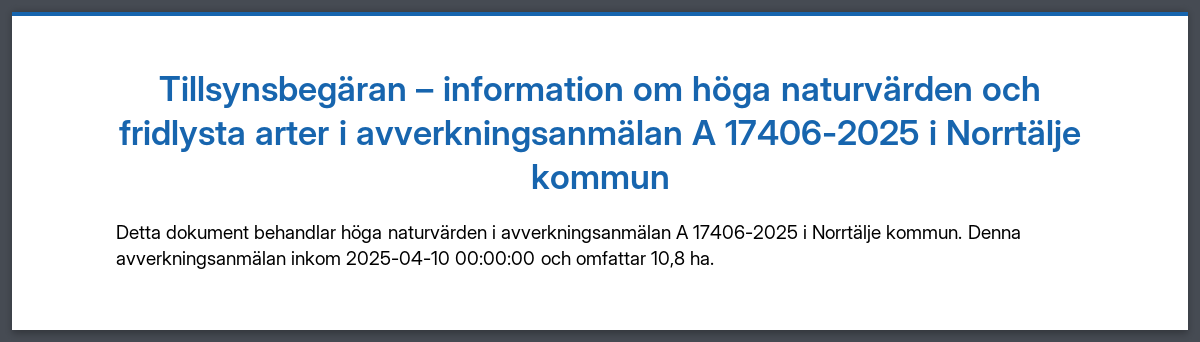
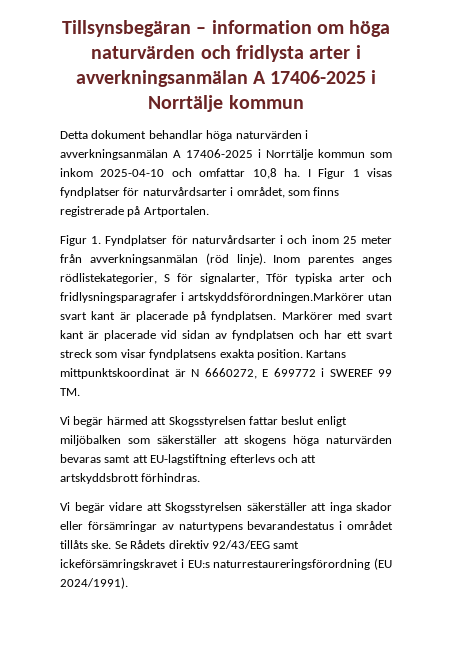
- Detta dokument behandlar höga naturvärden i avverkningsanmälan A 17406-2025 i Norrtälje kommun. Denna avverkningsanmälan inkom 2025-04-10 00:00:00 och omfattar 10,8 ha.
+ Detta dokument behandlar höga naturvärden i avverkningsanmälan A 17406-2025 i Norrtälje kommun som inkom 2025-04-10 och omfattar 10,8 ha.
+ I Figur 1 visas fyndplatser för naturvårdsarter i området, som finns registrerade på Artportalen.
+ Figur 1. Fyndplatser för naturvårdsarter i och inom 25 meter från avverkningsanmälan (röd linje). Inom parentes anges rödlistekategorier, S för signalarter, Tför typiska arter och fridlysningsparagrafer i artskyddsförordningen.Markörer utan svart kant är placerade på fyndplatsen. Markörer med svart kant är placerade vid sidan av fyndplatsen och har ett svart streck som visar fyndplatsens exakta position. Kartans mittpunktskoordinat är N 6660272, E 699772 i SWEREF 99 TM.
+ Vi begär härmed att Skogsstyrelsen fattar beslut enligt miljöbalken som säkerställer att skogens höga naturvärden bevaras samt att EU-lagstiftning efterlevs och att artskyddsbrott förhindras.
+ Vi begär vidare att Skogsstyrelsen säkerställer att inga skador eller försämringar av naturtypens bevarandestatus i området tillåts ske. Se Rådets direktiv 92/43/EEG samt ickeförsämringskravet i EU:s naturrestaureringsförordning (EU 2024/1991).

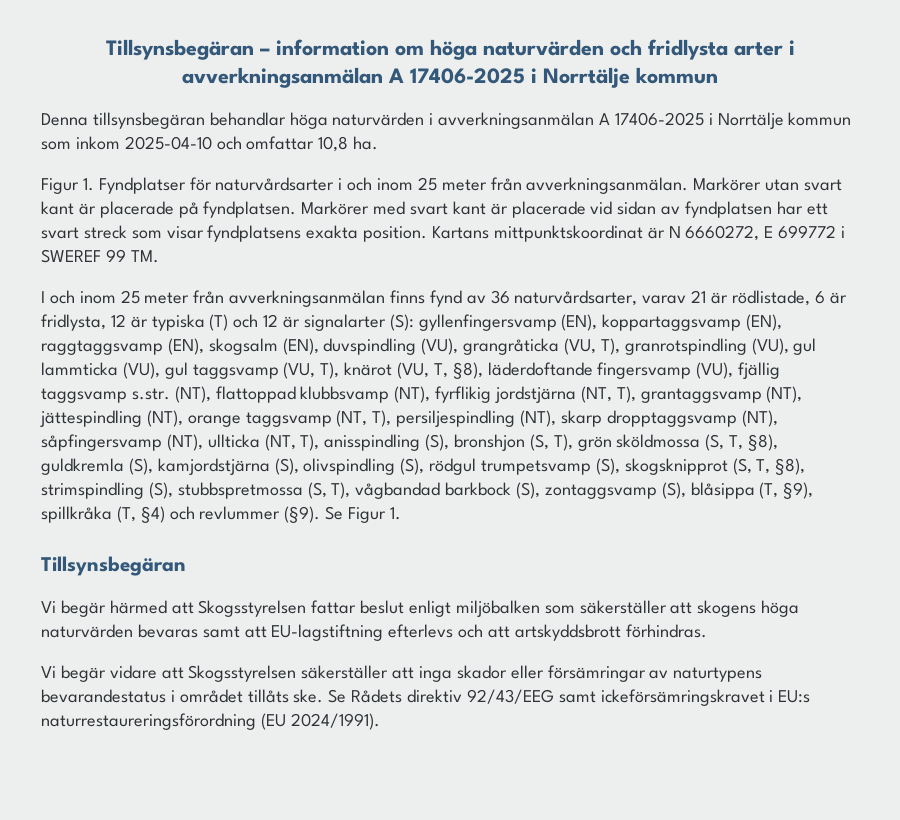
- Detta dokument behandlar höga naturvärden i avverkningsanmälan A 17406-2025 i Norrtälje kommun som inkom 2025-04-10 och omfattar 10,8 ha. I Figur 1 visas fyndplatser för naturvårdsarter i området, som finns registrerade på Artportalen.
+ Denna tillsynsbegäran behandlar höga naturvärden i avverkningsanmälan A 17406-2025 i Norrtälje kommun som inkom 2025-04-10 och omfattar 10,8 ha.
- Figur 1. Fyndplatser för naturvårdsarter i och inom 25 meter från avverkningsanmälan (röd linje). Inom parentes anges rödlistekategorier, S för signalarter, Tför typiska arter och fridlysningsparagrafer i artskyddsförordningen.Markörer utan svart kant är placerade på fyndplatsen.
+ Figur 1. Fyndplatser för naturvårdsarter i och inom 25 meter från avverkningsanmälan. Markörer utan svart kant är placerade på fyndplatsen.
- Markörer med svart kant är placerade vid sidan av fyndplatsen och har ett svart streck som visar fyndplatsens exakta position.
+ Markörer med svart kant är placerade vid sidan av fyndplatsen har ett svart streck som visar fyndplatsens exakta position.
+ I och inom 25 meter från avverkningsanmälan finns fynd av 36 naturvårdsarter, varav 21 är rödlistade, 6 är fridlysta, 12 är typiska (T) och 12 är signalarter (S): gyllenfingersvamp (EN), koppartaggsvamp (EN), raggtaggsvamp (EN), skogsalm (EN), duvspindling (VU), grangråticka (VU, T), granrotspindling (VU), gul lammticka (VU), gul taggsvamp (VU, T), knärot (VU, T, §8), läderdoftande fingersvamp (VU), fjällig taggsvamp s.str. (NT), flattoppad klubbsvamp (NT), fyrflikig jordstjärna (NT, T), grantaggsvamp (NT), jättespindling (NT), orange taggsvamp (NT, T), persiljespindling (NT), skarp dropptaggsvamp (NT), såpfingersvamp (NT), ullticka (NT, T), anisspindling (S), bronshjon (S, T), grön sköldmossa (S, T, §8), guldkremla (S), kamjordstjärna (S), olivspindling (S), rödgul trumpetsvamp (S), skogsknipprot (S, T, §8), strimspindling (S), stubbspretmossa (S, T), vågbandad barkbock (S), zontaggsvamp (S), blåsippa (T, §9), spillkråka (T, §4) och revlummer (§9). Se Figur 1.
+ Tillsynsbegäran

